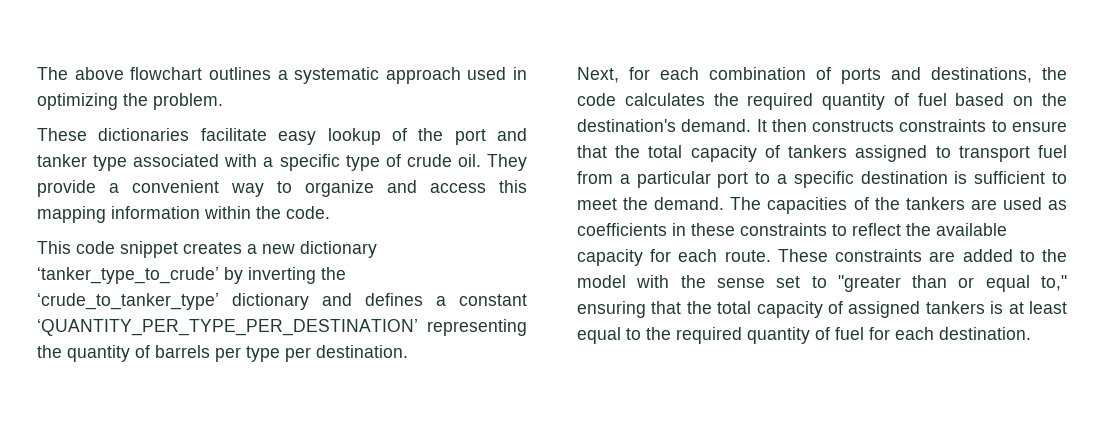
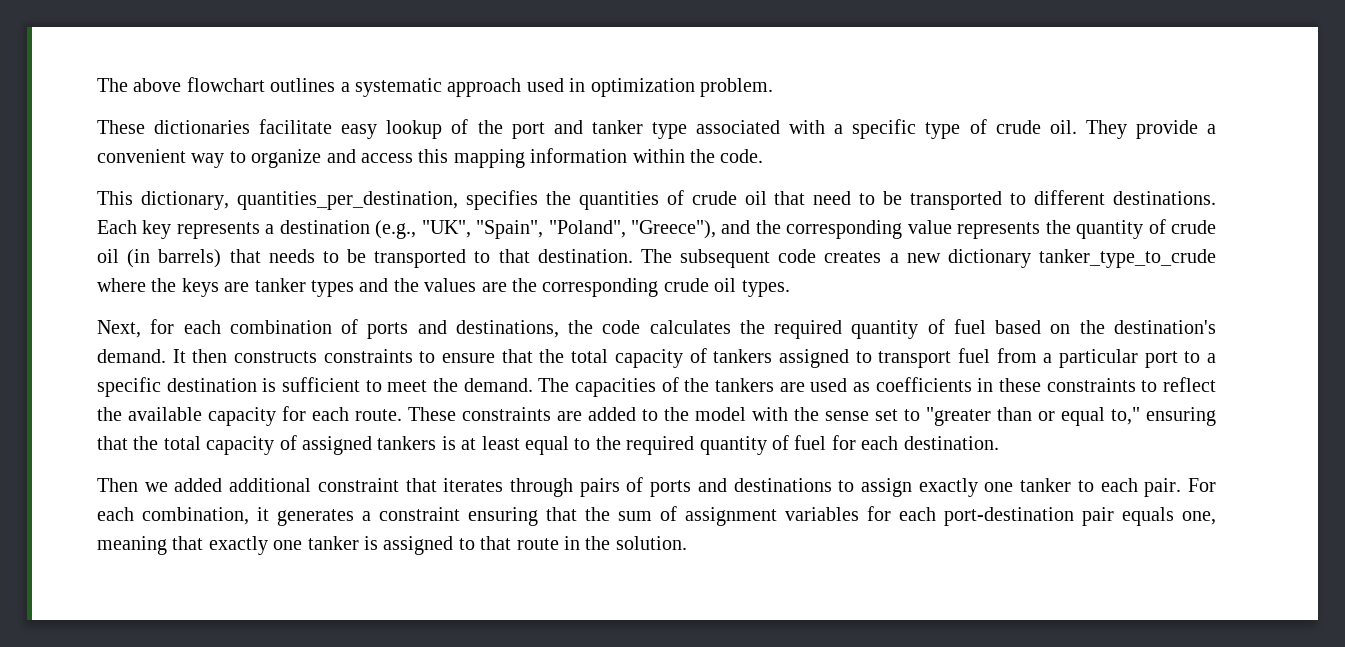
- The above flowchart outlines a systematic approach used in optimizing the problem.
+ The above flowchart outlines a systematic approach used in optimization problem.
- This code snippet creates a new dictionary ‘tanker_type_to_crude’ by inverting the ‘crude_to_tanker_type’ dictionary and defines a constant ‘QUANTITY_PER_TYPE_PER_DESTINATION’ representing the quantity of barrels per type per destination.
+ This dictionary, quantities_per_destination, specifies the quantities of crude oil that need to be transported to different destinations. Each key represents a destination (e.g., "UK", "Spain", "Poland", "Greece"), and the corresponding value represents the quantity of crude oil (in barrels) that needs to be transported to that destination. The subsequent code creates a new dictionary tanker_type_to_crude where the keys are tanker types and the values are the corresponding crude oil types.
+ Then we added additional constraint that iterates through pairs of ports and destinations to assign exactly one tanker to each pair. For each combination, it generates a constraint ensuring that the sum of assignment variables for each port-destination pair equals one, meaning that exactly one tanker is assigned to that route in the solution.

